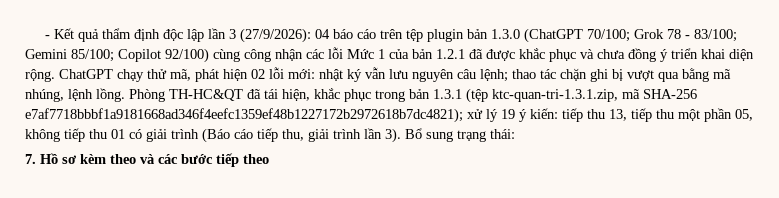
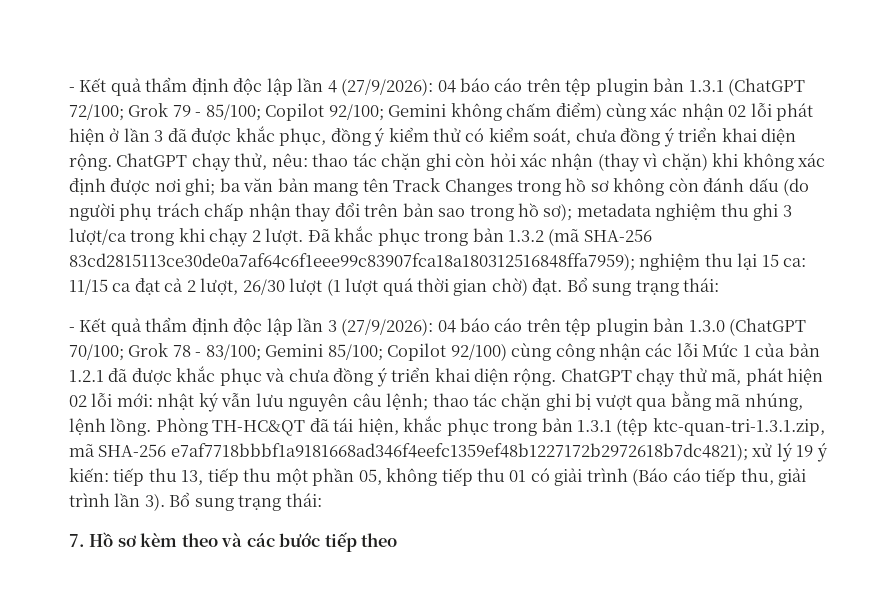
+ - Kết quả thẩm định độc lập lần 4 (27/9/2026): 04 báo cáo trên tệp plugin bản 1.3.1 (ChatGPT 72/100; Grok 79 - 85/100; Copilot 92/100; Gemini không chấm điểm) cùng xác nhận 02 lỗi phát hiện ở lần 3 đã được khắc phục, đồng ý kiểm thử có kiểm soát, chưa đồng ý triển khai diện rộng. ChatGPT chạy thử, nêu: thao tác chặn ghi còn hỏi xác nhận (thay vì chặn) khi không xác định được nơi ghi; ba văn bản mang tên Track Changes trong hồ sơ không còn đánh dấu (do người phụ trách chấp nhận thay đổi trên bản sao trong hồ sơ); metadata nghiệm thu ghi 3 lượt/ca trong khi chạy 2 lượt. Đã khắc phục trong bản 1.3.2 (mã SHA-256 83cd2815113ce30de0a7af64c6f1eee99c83907fca18a180312516848ffa7959); nghiệm thu lại 15 ca: 11/15 ca đạt cả 2 lượt, 26/30 lượt (1 lượt quá thời gian chờ) đạt. Bổ sung trạng thái:

